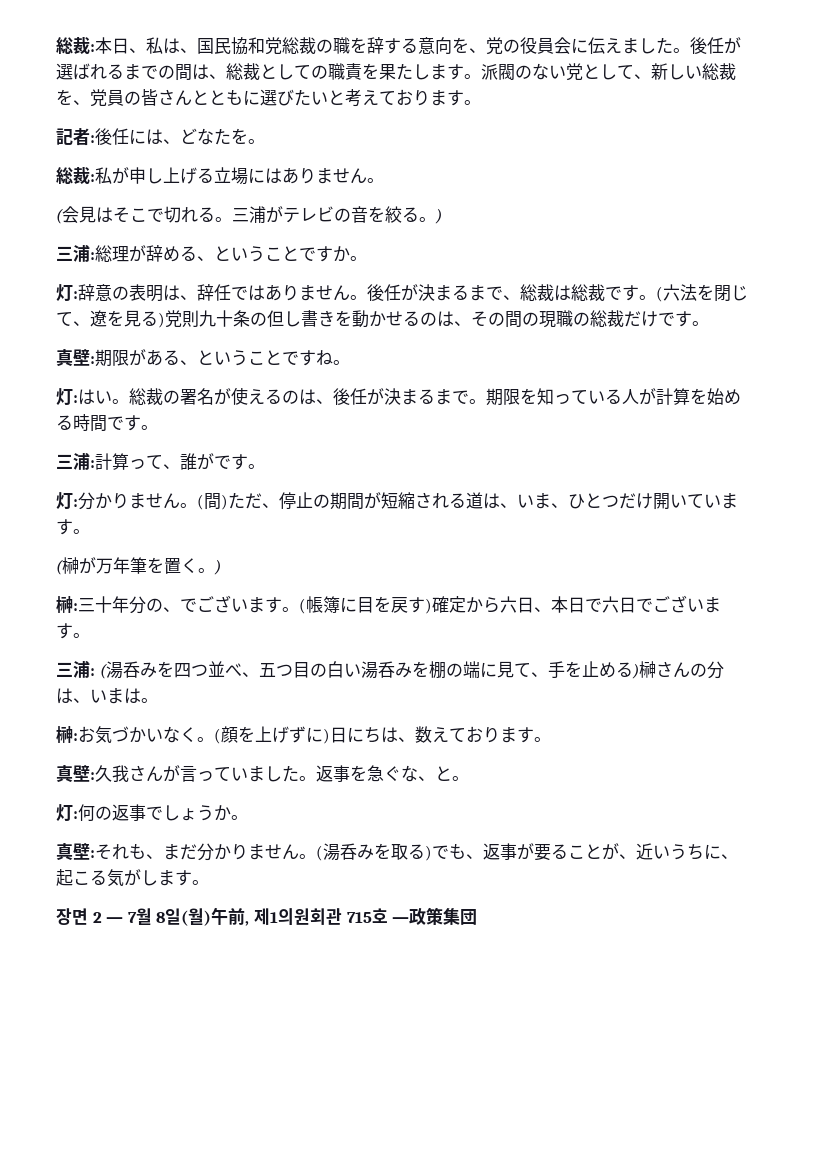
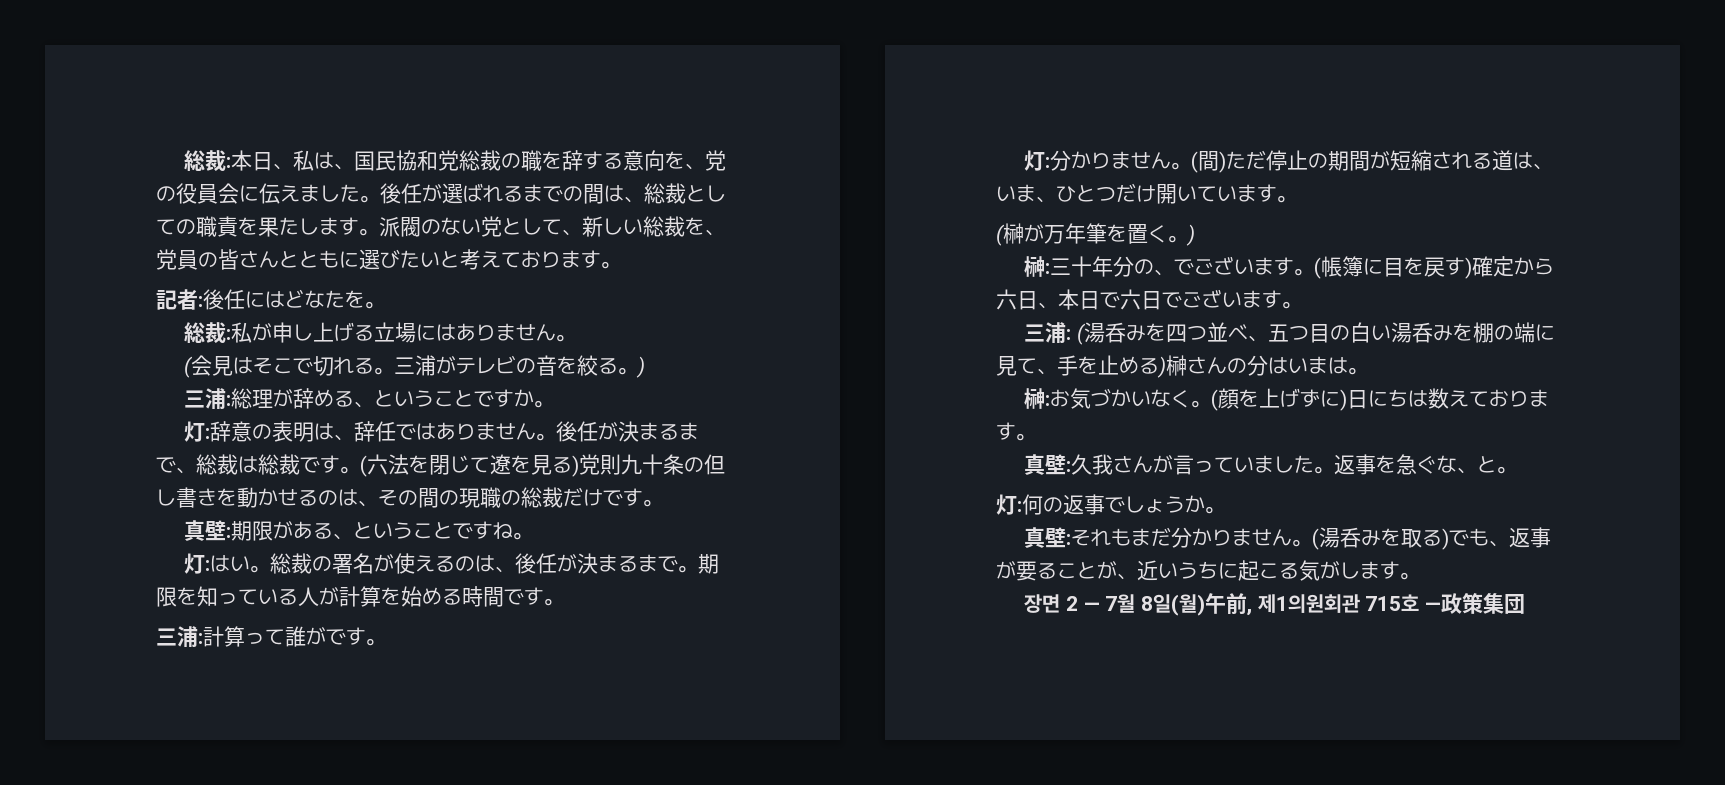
- 記者:後任には、どなたを。
+ 記者:後任にはどなたを。
- (六法を閉じて、遼を見る)党則九十条の但し書きを動かせるのは、その間の現職の総裁だけです。
+ (六法を閉じて遼を見る)党則九十条の但し書きを動かせるのは、その間の現職の総裁だけです。
- 三浦:計算って、誰がです。
+ 三浦:計算って誰がです。
- (間)ただ、停止の期間が短縮される道は、いま、ひとつだけ開いています。
+ (間)ただ停止の期間が短縮される道は、いま、ひとつだけ開いています。
- 三浦: (湯呑みを四つ並べ、五つ目の白い湯呑みを棚の端に見て、手を止める)榊さんの分は、いまは。
+ 三浦: (湯呑みを四つ並べ、五つ目の白い湯呑みを棚の端に見て、手を止める)榊さんの分はいまは。
- (顔を上げずに)日にちは、数えております。
+ (顔を上げずに)日にちは数えております。
- 真壁:それも、まだ分かりません。
+ 真壁:それもまだ分かりません。
- (湯呑みを取る)でも、返事が要ることが、近いうちに、起こる気がします。
+ (湯呑みを取る)でも、返事が要ることが、近いうちに起こる気がします。

